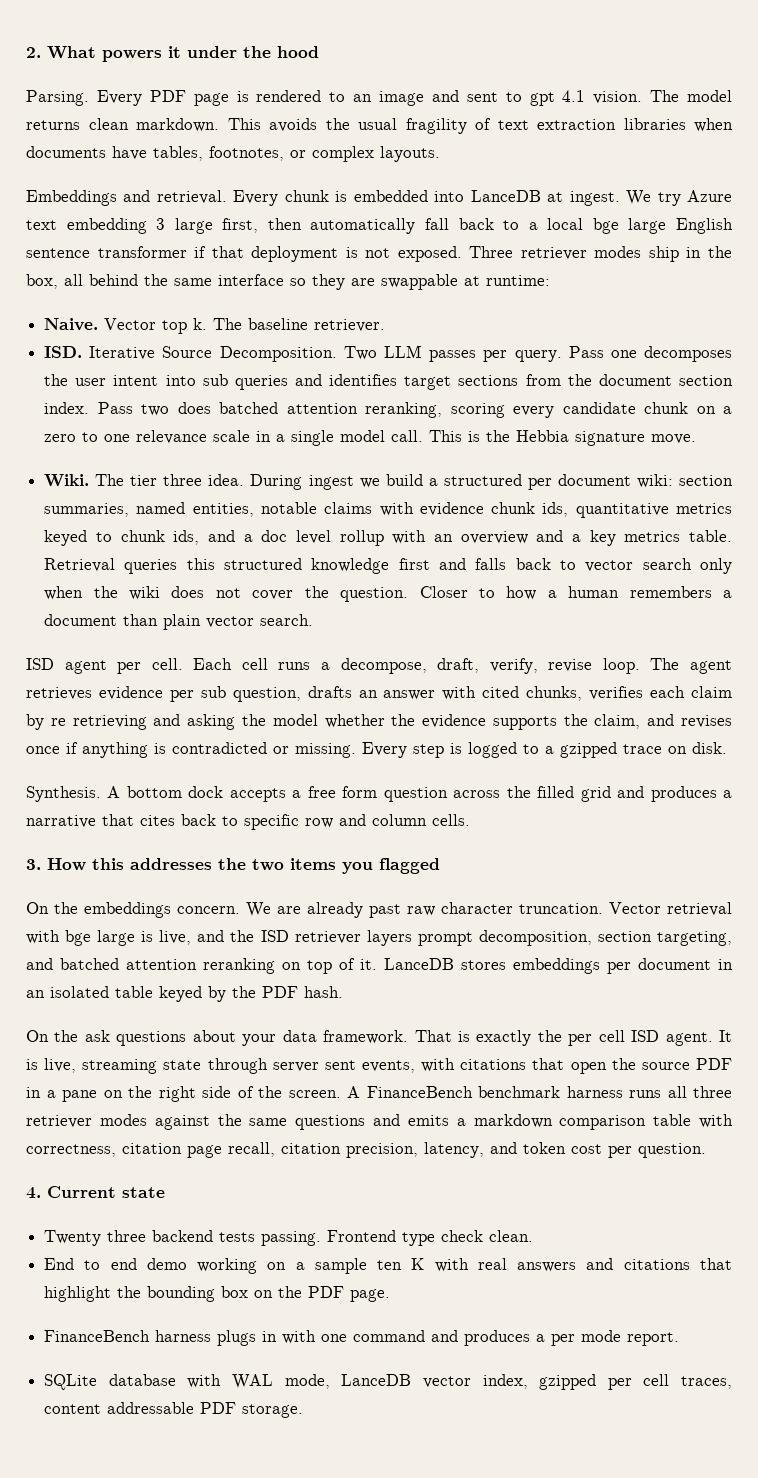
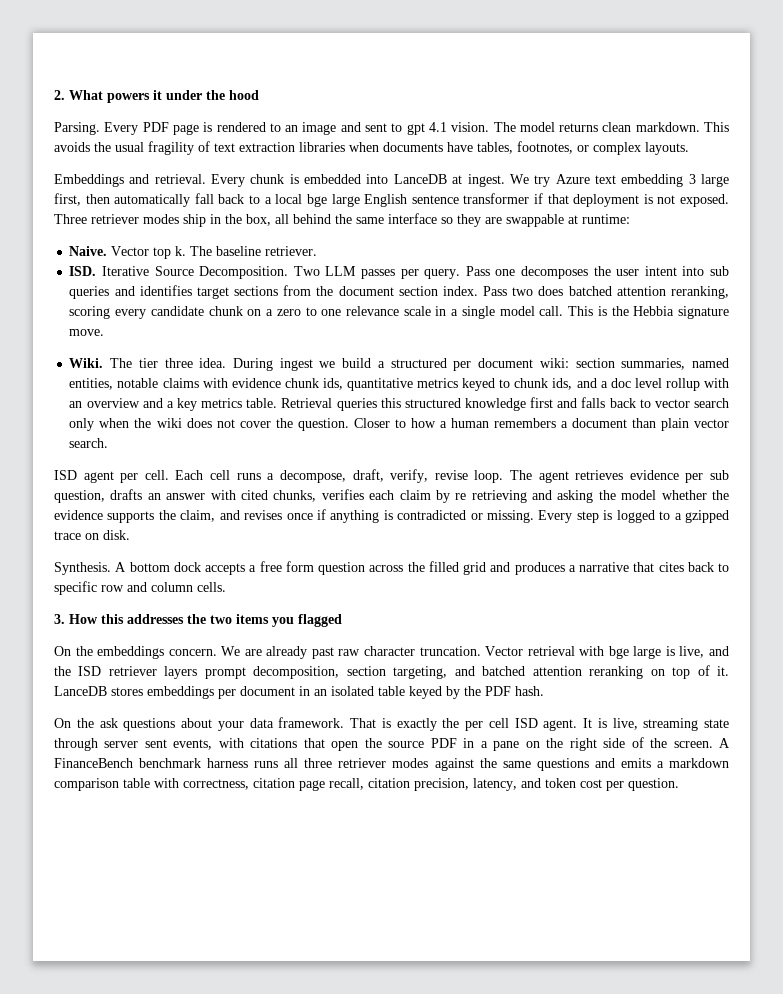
- 4. Current state
- Twenty three backend tests passing. Frontend type check clean.
- End to end demo working on a sample ten K with real answers and citations that highlight the bounding box on the PDF page.
- FinanceBench harness plugs in with one command and produces a per mode report.
- SQLite database with WAL mode, LanceDB vector index, gzipped per cell traces, content addressable PDF storage.

